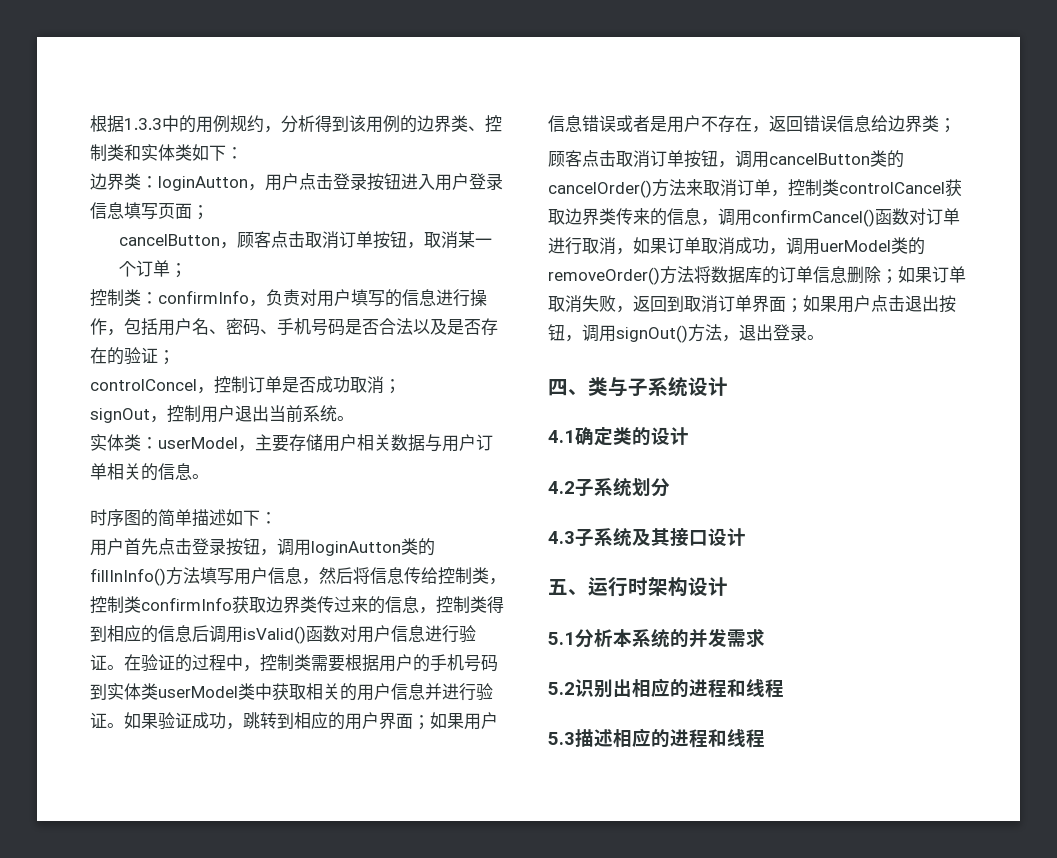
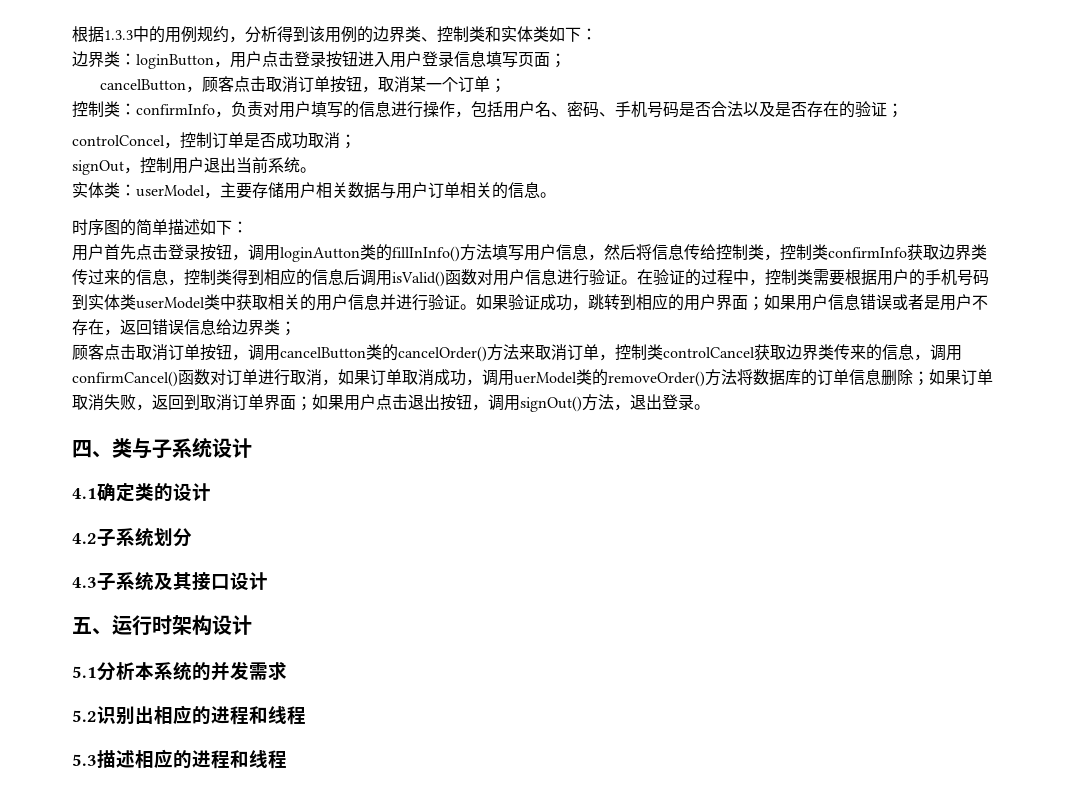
- 边界类：loginAutton，用户点击登录按钮进入用户登录信息填写页面；
+ 边界类：loginButton，用户点击登录按钮进入用户登录信息填写页面；

